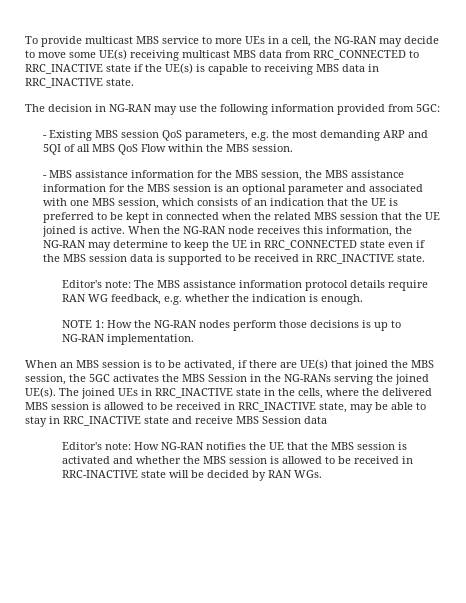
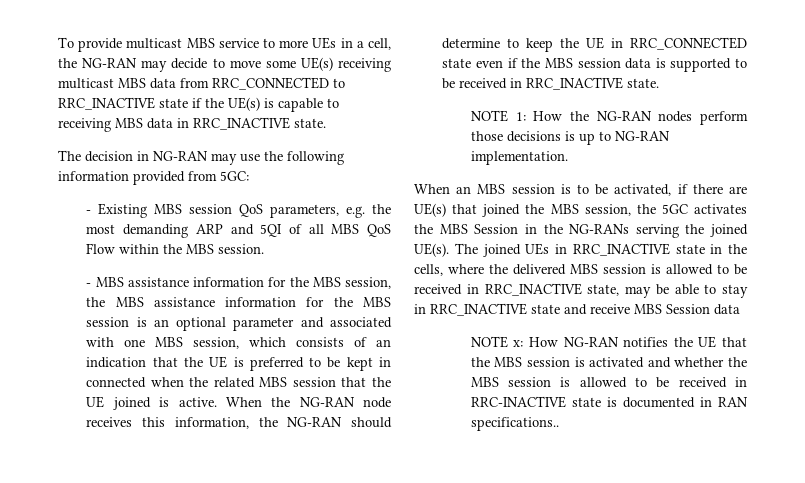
- When the NG-RAN node receives this information, the NG-RAN may determine to keep the UE in RRC_CONNECTED state even if the MBS session data is supported to be received in RRC_INACTIVE state.
+ When the NG-RAN node receives this information, the NG-RAN should determine to keep the UE in RRC_CONNECTED state even if the MBS session data is supported to be received in RRC_INACTIVE state.
- Editor's note: The MBS assistance information protocol details require RAN WG feedback, e.g. whether the indication is enough.
- Editor's note: How NG-RAN notifies the UE that the MBS session is activated and whether the MBS session is allowed to be received in RRC-INACTIVE state will be decided by RAN WGs.
+ NOTE x: How NG-RAN notifies the UE that the MBS session is activated and whether the MBS session is allowed to be received in RRC-INACTIVE state is documented in RAN specifications..

